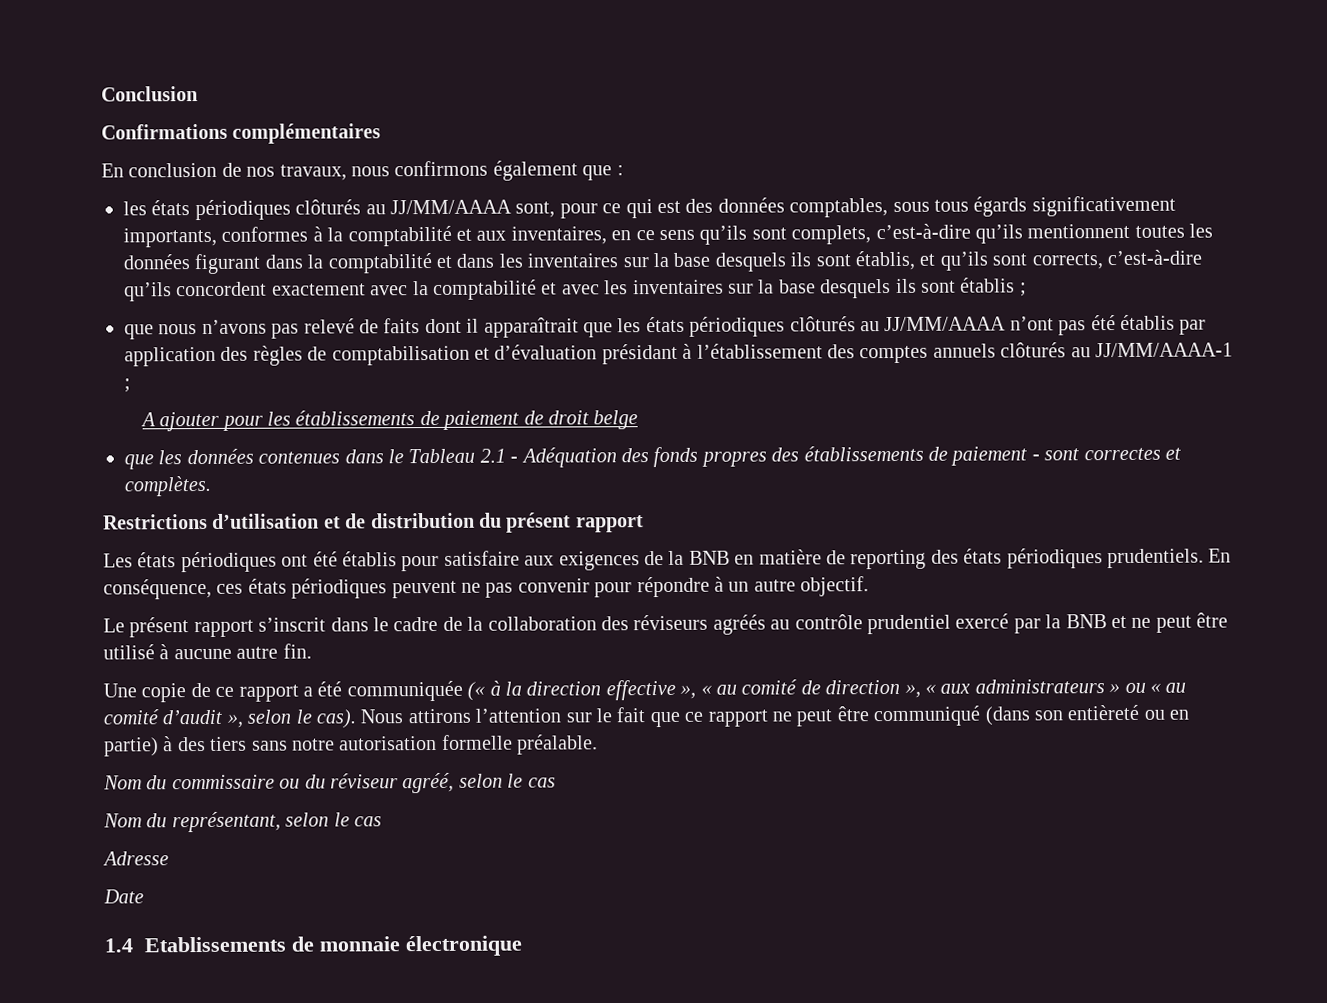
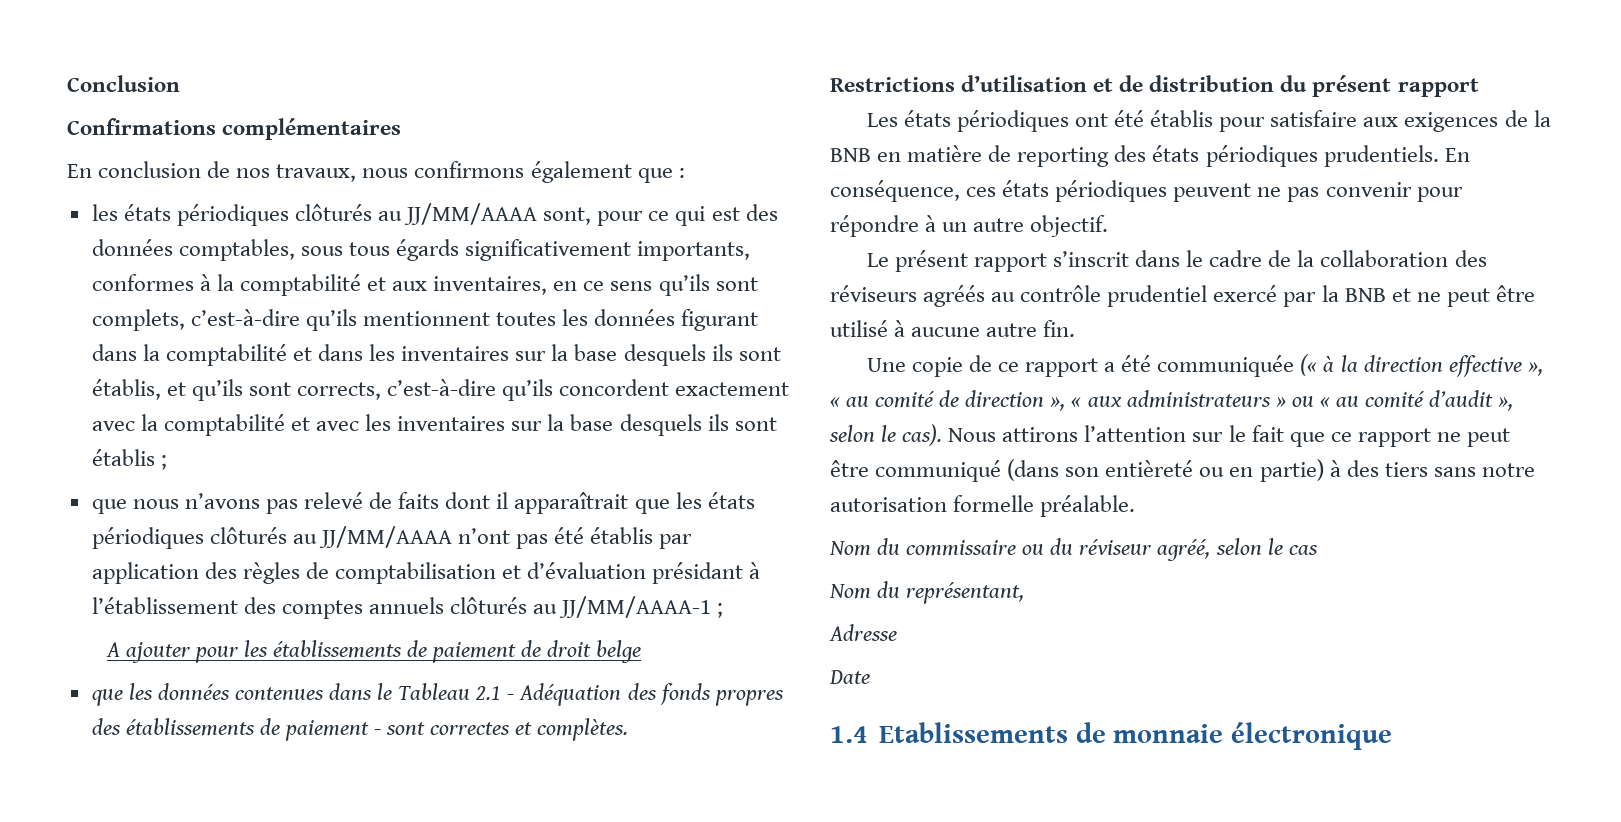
- Nom du représentant, selon le cas
+ Nom du représentant,

